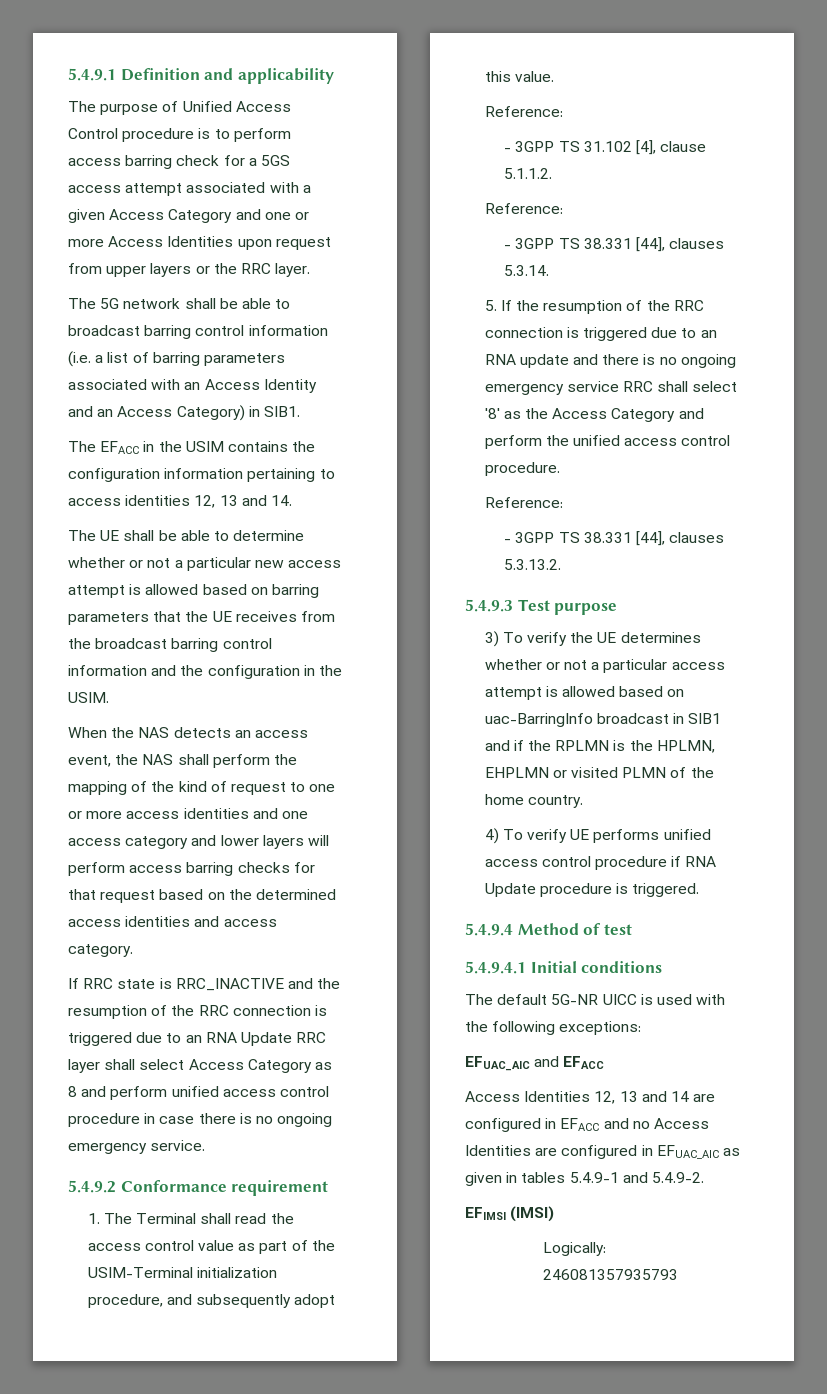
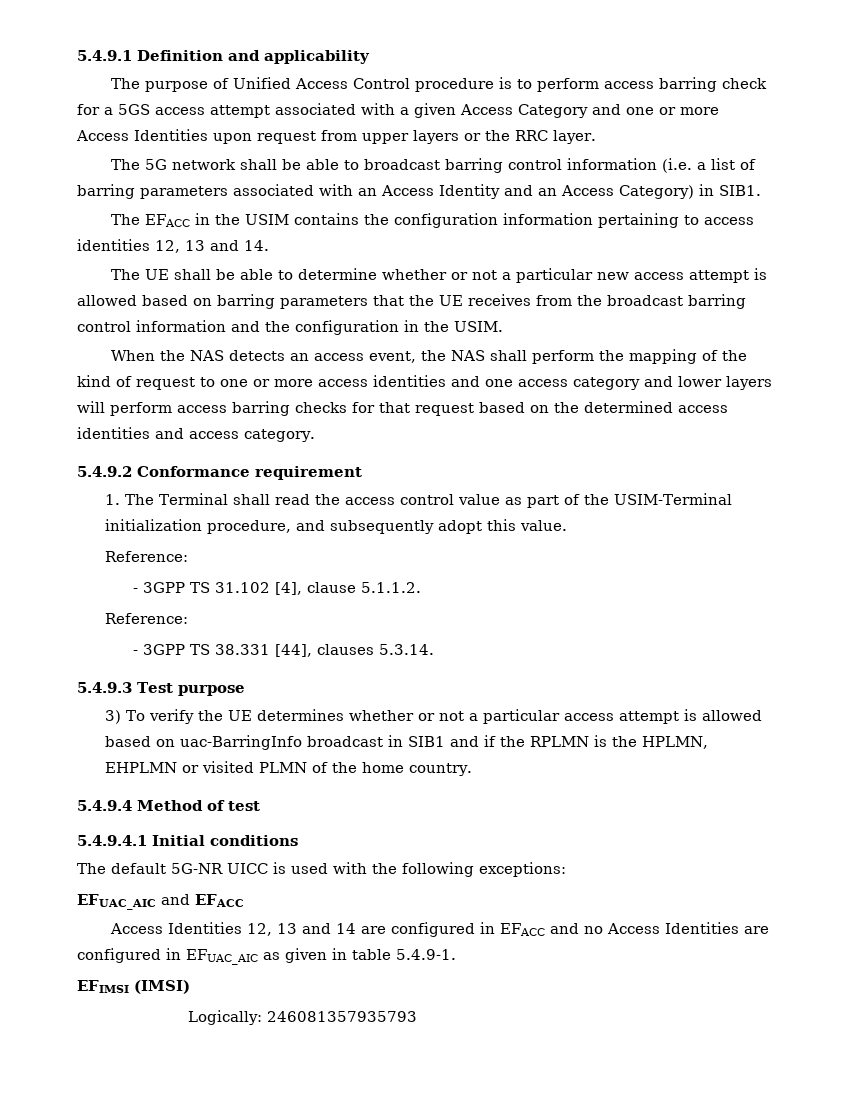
- If RRC state is RRC_INACTIVE and the resumption of the RRC connection is triggered due to an RNA Update RRC layer shall select Access Category as 8 and perform unified access control procedure in case there is no ongoing emergency service.
- 5. If the resumption of the RRC connection is triggered due to an RNA update and there is no ongoing emergency service RRC shall select '8' as the Access Category and perform the unified access control procedure.
- Reference:
- - 3GPP TS 38.331 [44], clauses 5.3.13.2.
- 4) To verify UE performs unified access control procedure if RNA Update procedure is triggered.
- Access Identities 12, 13 and 14 are configured in EFACC and no Access Identities are configured in EFUAC_AIC as given in tables 5.4.9-1 and 5.4.9-2.
+ Access Identities 12, 13 and 14 are configured in EFACC and no Access Identities are configured in EFUAC_AIC as given in table 5.4.9-1.

